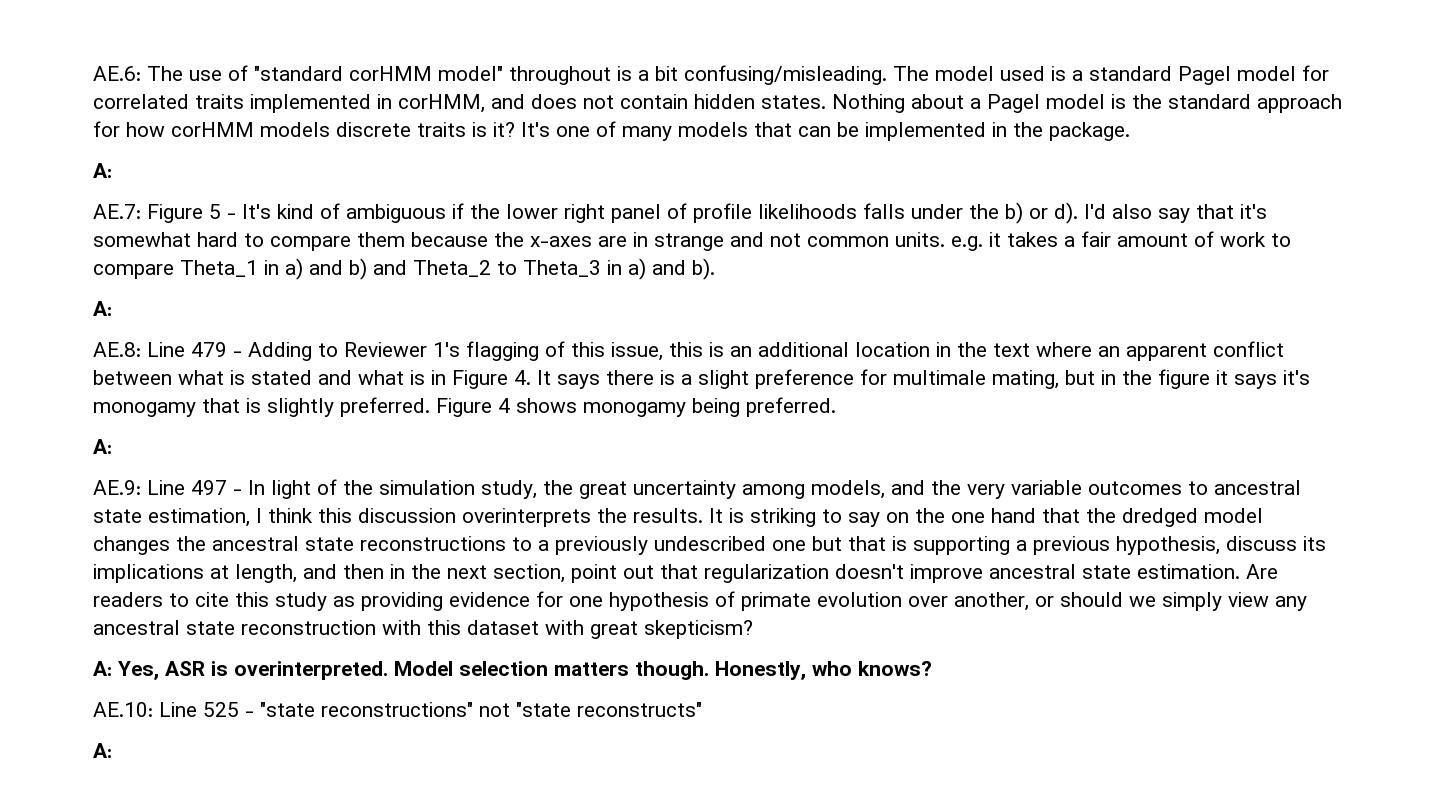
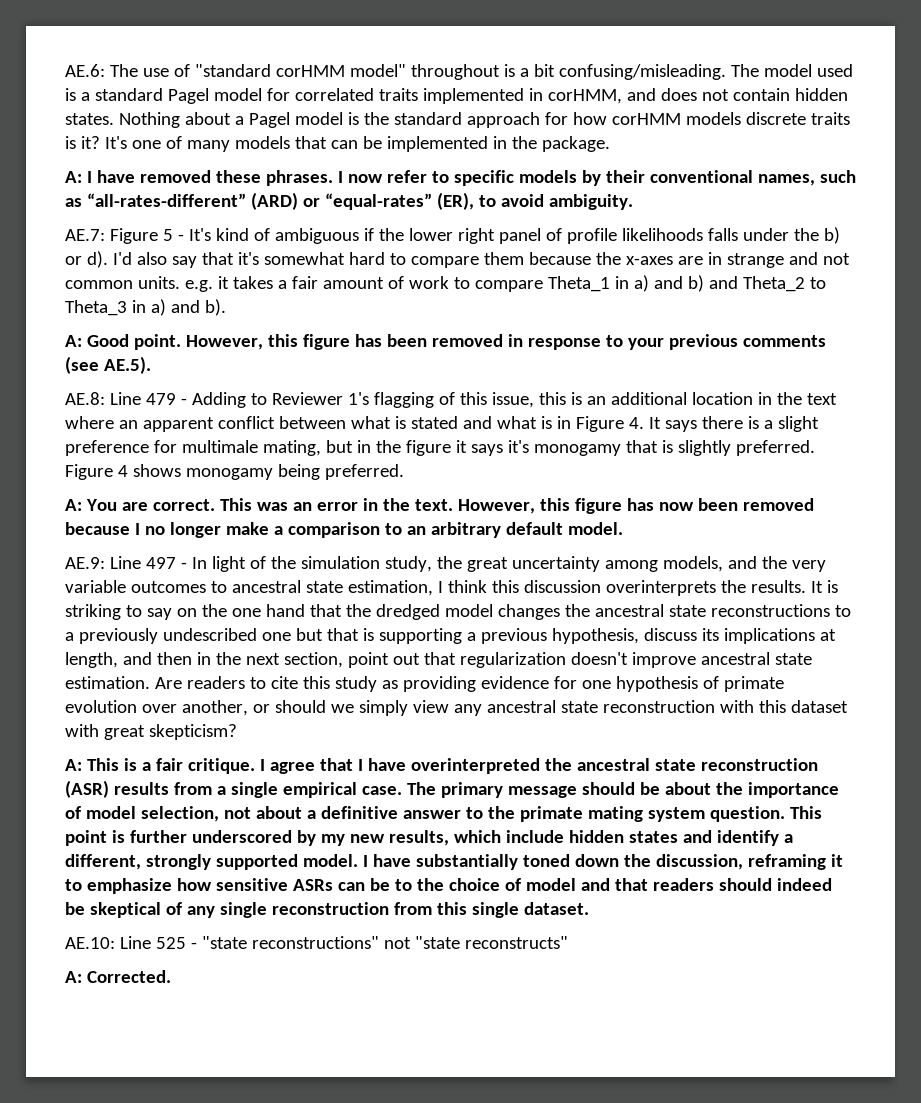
  It's one of many models that can be implemented in the package.
- A:
+ A: I have removed these phrases. I now refer to specific models by their conventional names, such as “all-rates-different” (ARD) or “equal-rates” (ER), to avoid ambiguity.
  I'd also say that it's somewhat hard to compare them because the x-axes are in strange and not common units. e.g. it takes a fair amount of work to compare Theta_1 in a) and b) and Theta_2 to Theta_3 in a) and b).
- A:
+ A: Good point. However, this figure has been removed in response to your previous comments (see AE.5).
  Figure 4 shows monogamy being preferred.
- A:
+ A: You are correct. This was an error in the text. However, this figure has now been removed because I no longer make a comparison to an arbitrary default model.
- A: Yes, ASR is overinterpreted. Model selection matters though. Honestly, who knows?
+ A: This is a fair critique. I agree that I have overinterpreted the ancestral state reconstruction (ASR) results from a single empirical case. The primary message should be about the importance of model selection, not about a definitive answer to the primate mating system question. This point is further underscored by my new results, which include hidden states and identify a different, strongly supported model. I have substantially toned down the discussion, reframing it to emphasize how sensitive ASRs can be to the choice of model and that readers should indeed be skeptical of any single reconstruction from this single dataset.
  AE.10: Line 525 - "state reconstructions" not "state reconstructs"
- A:
+ A: Corrected.

